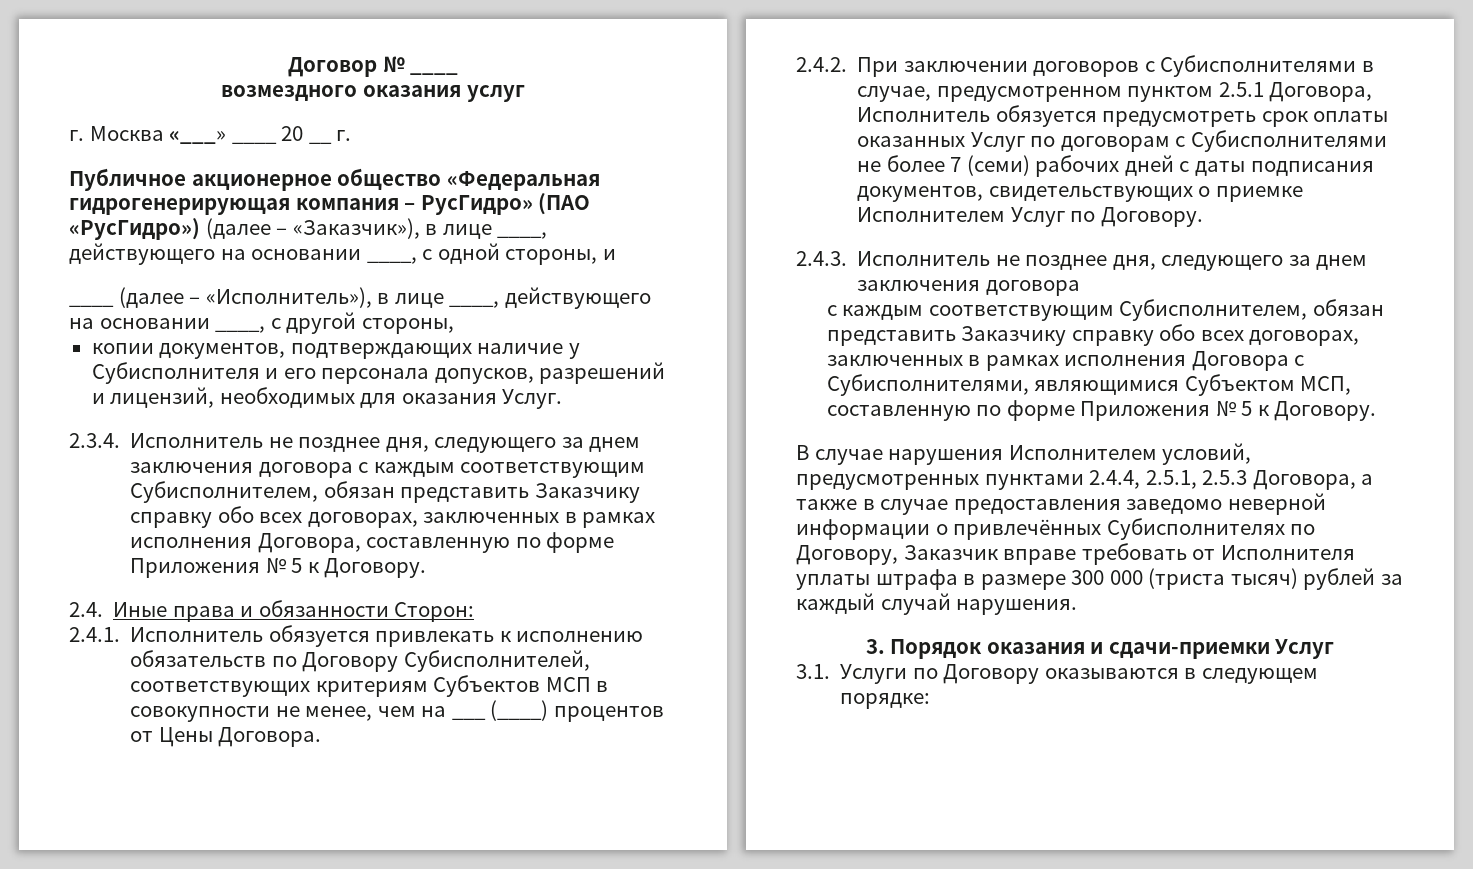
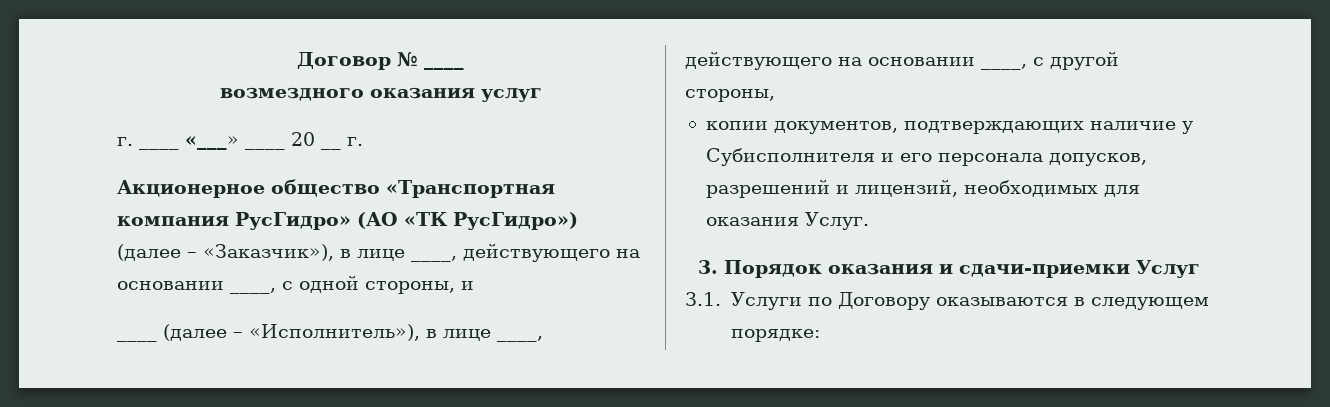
- г. Москва «___» ____ 20 __ г.
+ г. ____ «___» ____ 20 __ г.
- Публичное акционерное общество «Федеральная гидрогенерирующая компания – РусГидро» (ПАО «РусГидро») (далее – «Заказчик»), в лице ____, действующего на основании ____, с одной стороны, и
+ Акционерное общество «Транспортная компания РусГидро» (АО «ТК РусГидро») (далее – «Заказчик»), в лице ____, действующего на основании ____, с одной стороны, и
- 2.3.4. Исполнитель не позднее дня, следующего за днем заключения договора с каждым соответствующим Субисполнителем, обязан представить Заказчику справку обо всех договорах, заключенных в рамках исполнения Договора, составленную по форме Приложения № 5 к Договору.
- 2.4. Иные права и обязанности Сторон:
- 2.4.1. Исполнитель обязуется привлекать к исполнению обязательств по Договору Субисполнителей, соответствующих критериям Субъектов МСП в совокупности не менее, чем на ___ (____) процентов от Цены Договора.
- 2.4.2. При заключении договоров с Субисполнителями в случае, предусмотренном пунктом 2.5.1 Договора, Исполнитель обязуется предусмотреть срок оплаты оказанных Услуг по договорам с Субисполнителями не более 7 (семи) рабочих дней с даты подписания документов, свидетельствующих о приемке Исполнителем Услуг по Договору.
- 2.4.3. Исполнитель не позднее дня, следующего за днем заключения договора
- с каждым соответствующим Субисполнителем, обязан представить Заказчику справку обо всех договорах, заключенных в рамках исполнения Договора с Субисполнителями, являющимися Субъектом МСП, составленную по форме Приложения № 5 к Договору.
- В случае нарушения Исполнителем условий, предусмотренных пунктами 2.4.4, 2.5.1, 2.5.3 Договора, а также в случае предоставления заведомо неверной информации о привлечённых Субисполнителях по Договору, Заказчик вправе требовать от Исполнителя уплаты штрафа в размере 300 000 (триста тысяч) рублей за каждый случай нарушения.

